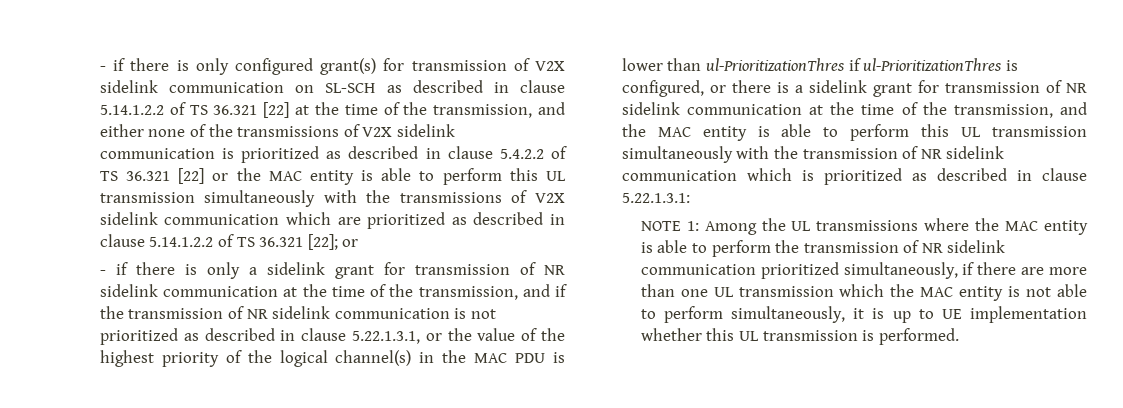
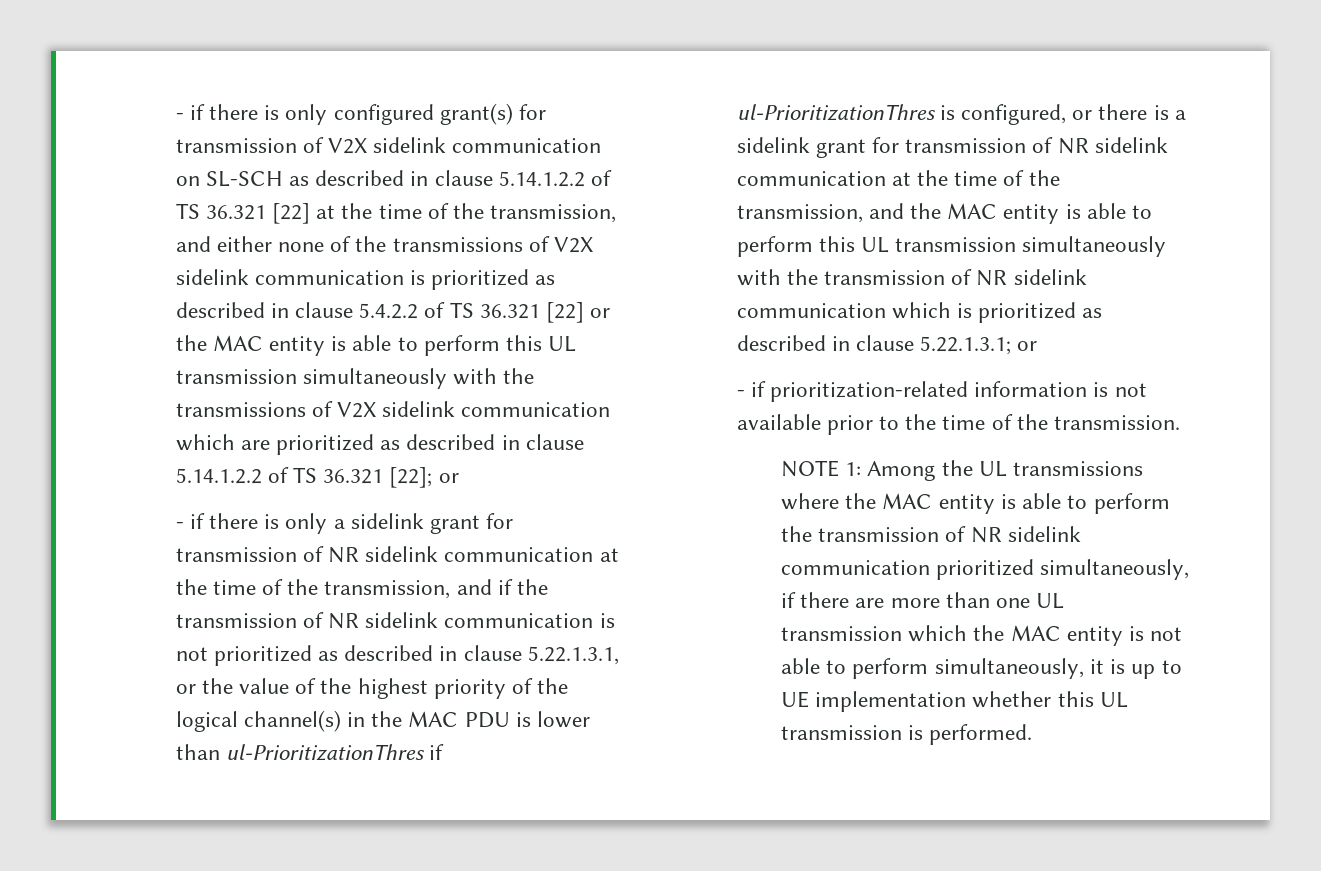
- - if there is only a sidelink grant for transmission of NR sidelink communication at the time of the transmission, and if the transmission of NR sidelink communication is not prioritized as described in clause 5.22.1.3.1, or the value of the highest priority of the logical channel(s) in the MAC PDU is lower than ul-PrioritizationThres if ul-PrioritizationThres is configured, or there is a sidelink grant for transmission of NR sidelink communication at the time of the transmission, and the MAC entity is able to perform this UL transmission simultaneously with the transmission of NR sidelink communication which is prioritized as described in clause 5.22.1.3.1:
+ - if there is only a sidelink grant for transmission of NR sidelink communication at the time of the transmission, and if the transmission of NR sidelink communication is not prioritized as described in clause 5.22.1.3.1, or the value of the highest priority of the logical channel(s) in the MAC PDU is lower than ul-PrioritizationThres if ul-PrioritizationThres is configured, or there is a sidelink grant for transmission of NR sidelink communication at the time of the transmission, and the MAC entity is able to perform this UL transmission simultaneously with the transmission of NR sidelink communication which is prioritized as described in clause 5.22.1.3.1; or
+ - if prioritization-related information is not available prior to the time of the transmission.

